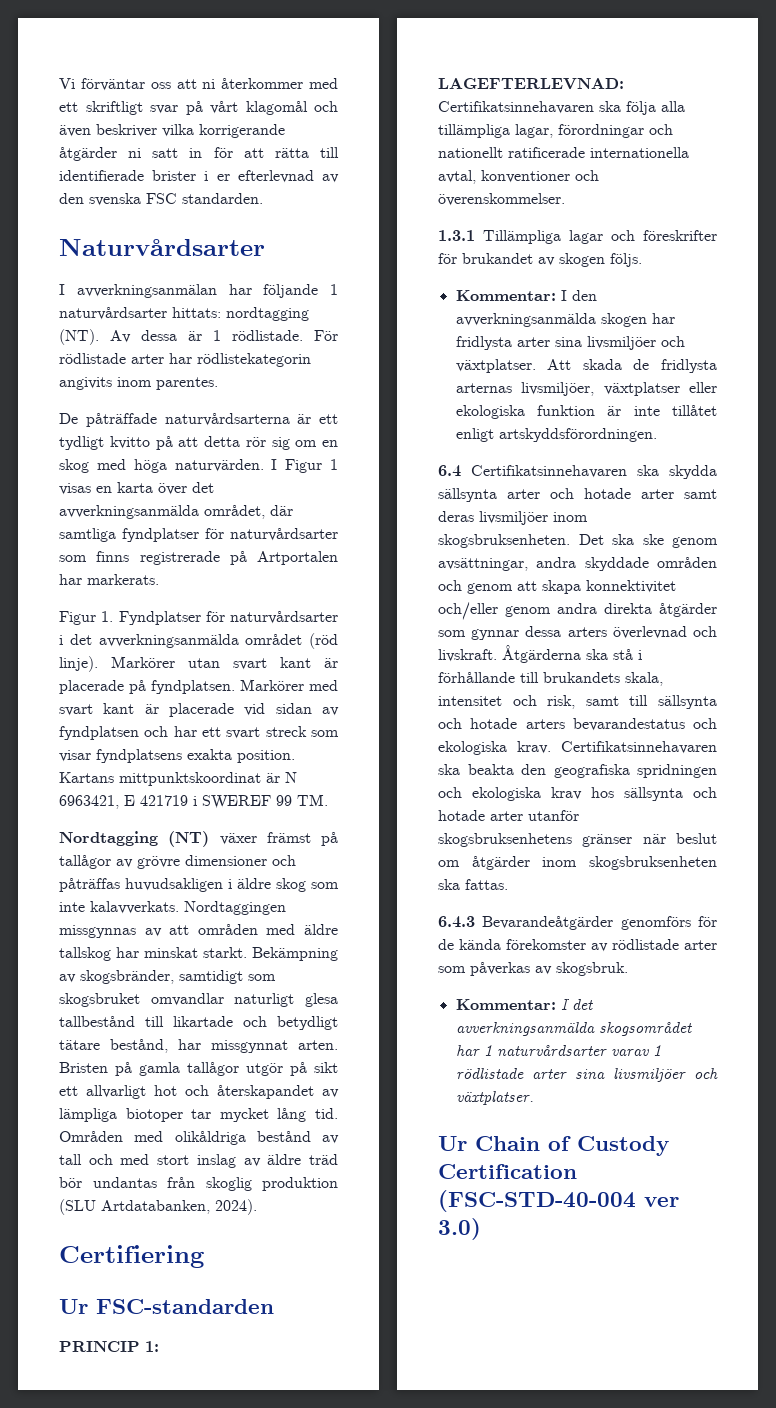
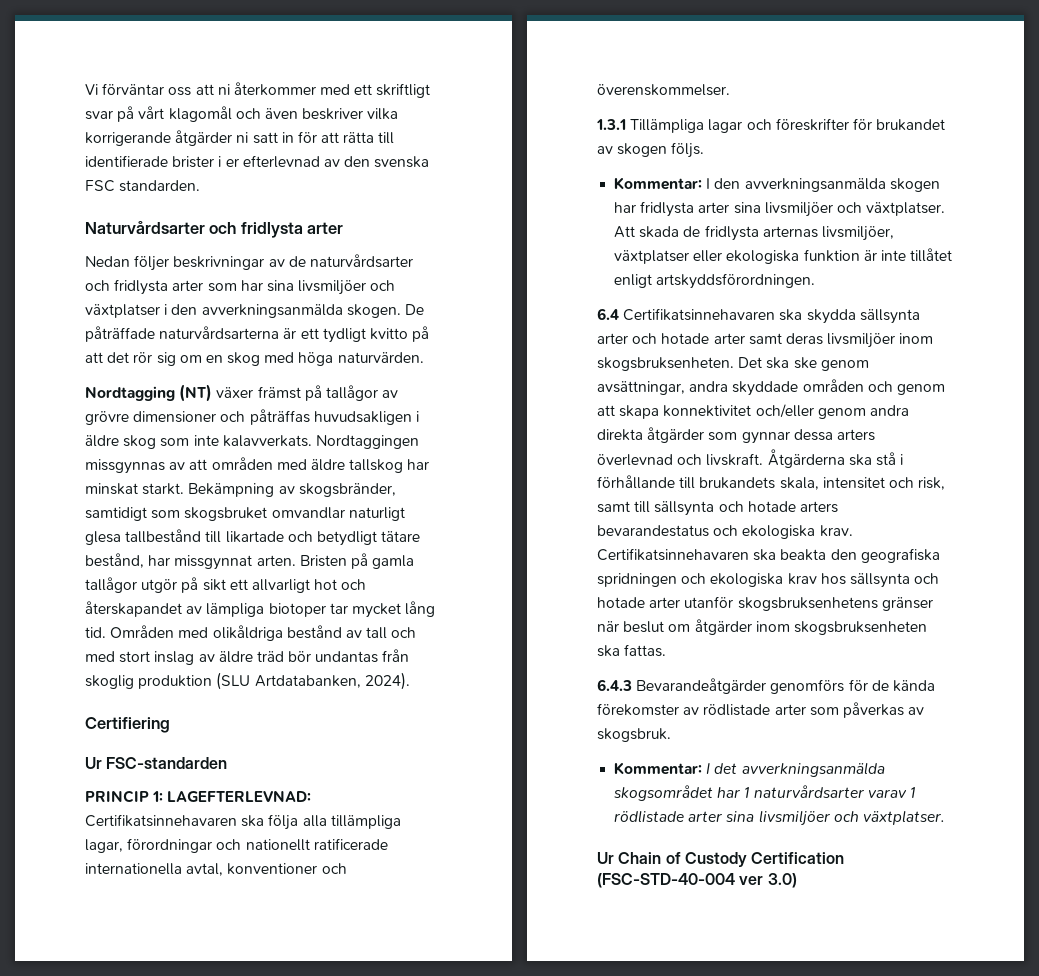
- Naturvårdsarter
- I avverkningsanmälan har följande 1 naturvårdsarter hittats: nordtagging (NT). Av dessa är 1 rödlistade. För rödlistade arter har rödlistekategorin angivits inom parentes.
- De påträffade naturvårdsarterna är ett tydligt kvitto på att detta rör sig om en skog med höga naturvärden. I Figur 1 visas en karta över det avverkningsanmälda området, där samtliga fyndplatser för naturvårdsarter som finns registrerade på Artportalen har markerats.
- Figur 1. Fyndplatser för naturvårdsarter i det avverkningsanmälda området (röd linje). Markörer utan svart kant är placerade på fyndplatsen. Markörer med svart kant är placerade vid sidan av fyndplatsen och har ett svart streck som visar fyndplatsens exakta position. Kartans mittpunktskoordinat är N 6963421, E 421719 i SWEREF 99 TM.
+ Naturvårdsarter och fridlysta arter
+ Nedan följer beskrivningar av de naturvårdsarter och fridlysta arter som har sina livsmiljöer och växtplatser i den avverkningsanmälda skogen. De påträffade naturvårdsarterna är ett tydligt kvitto på att det rör sig om en skog med höga naturvärden.

